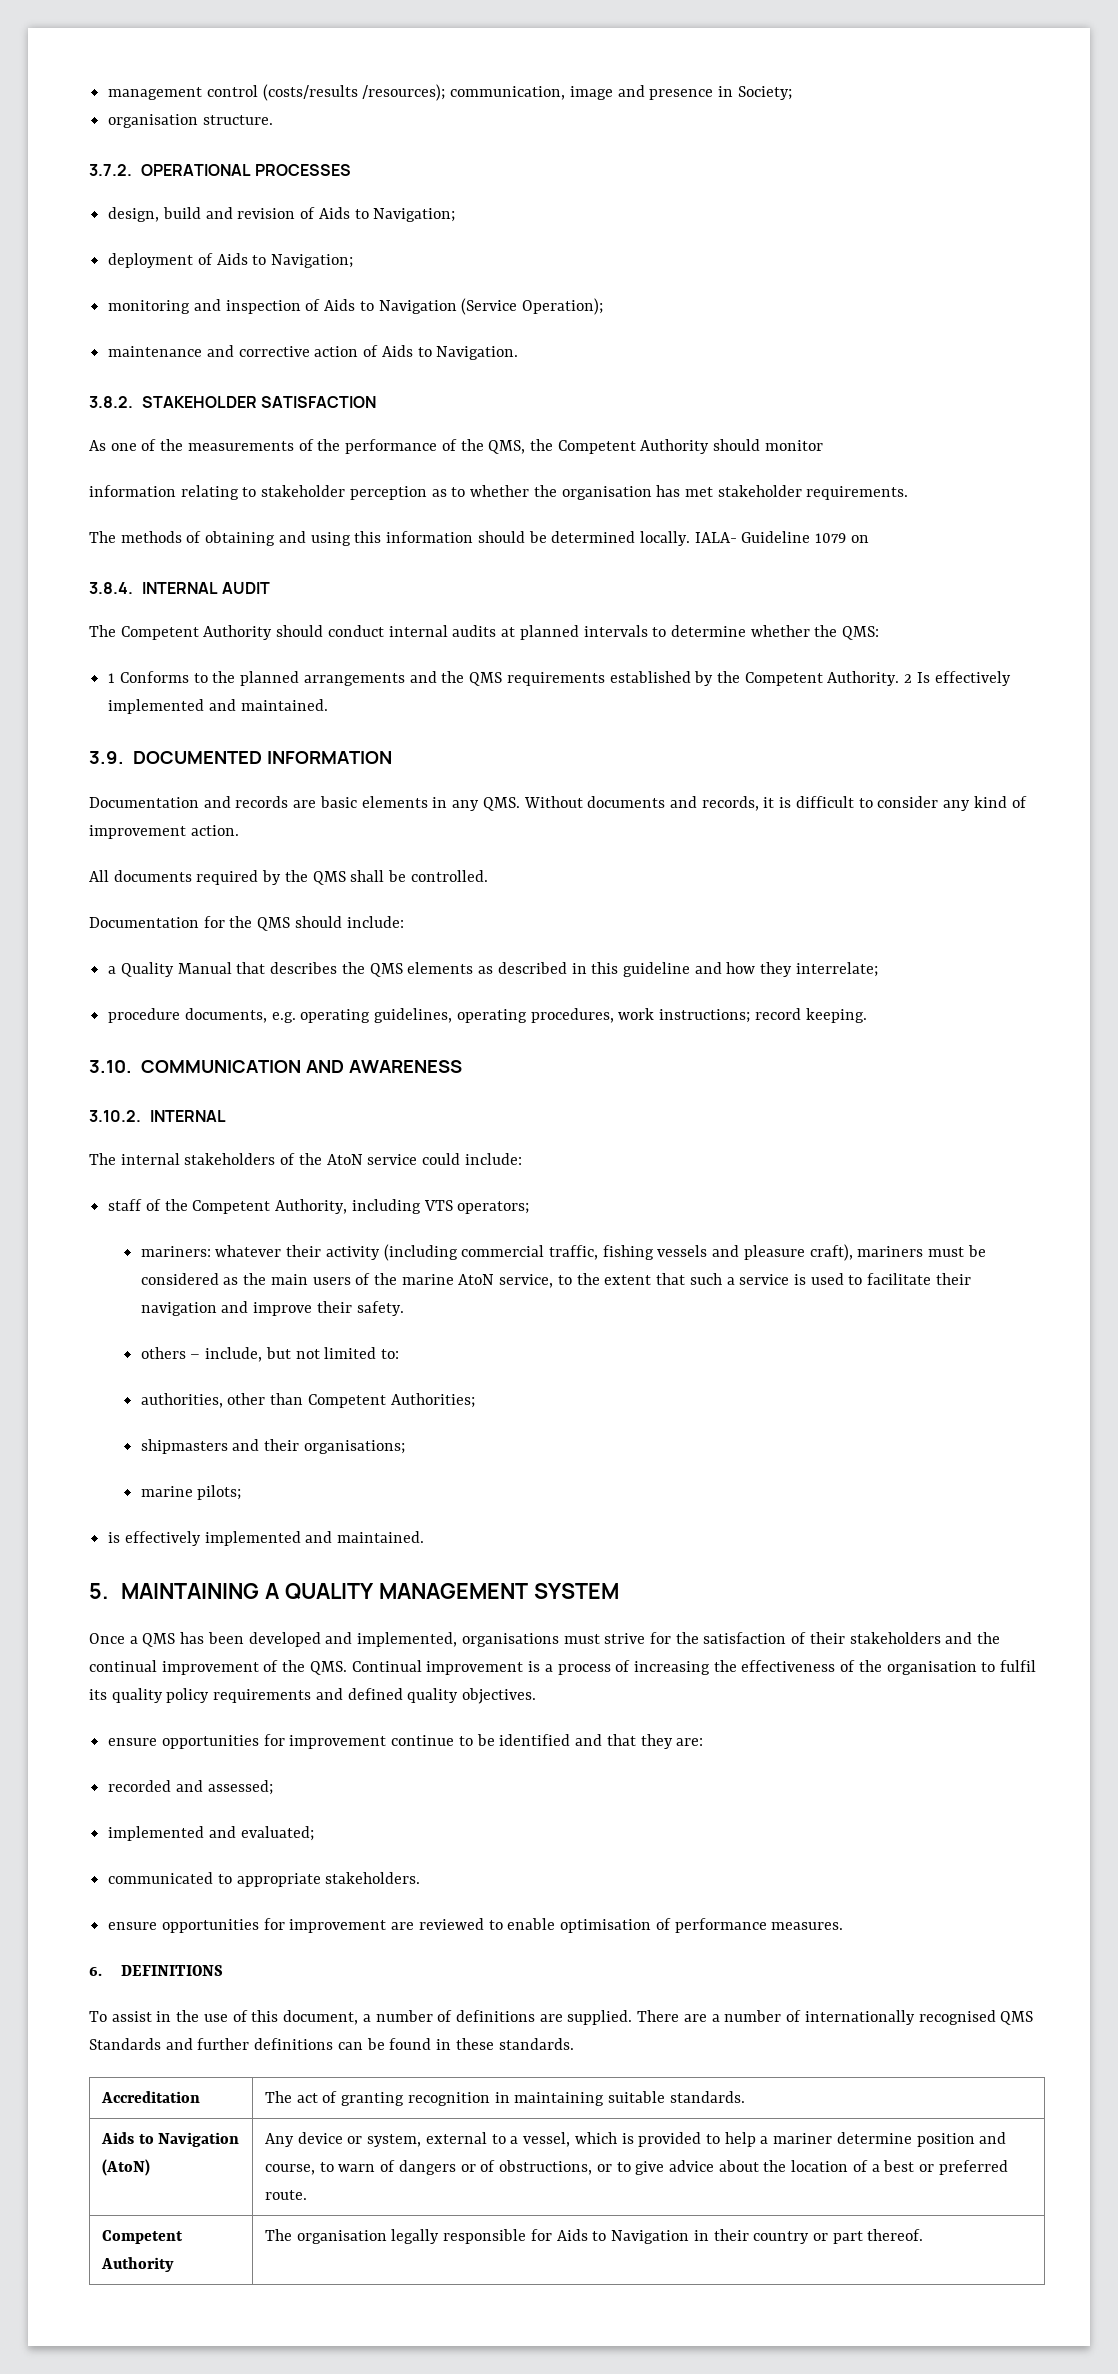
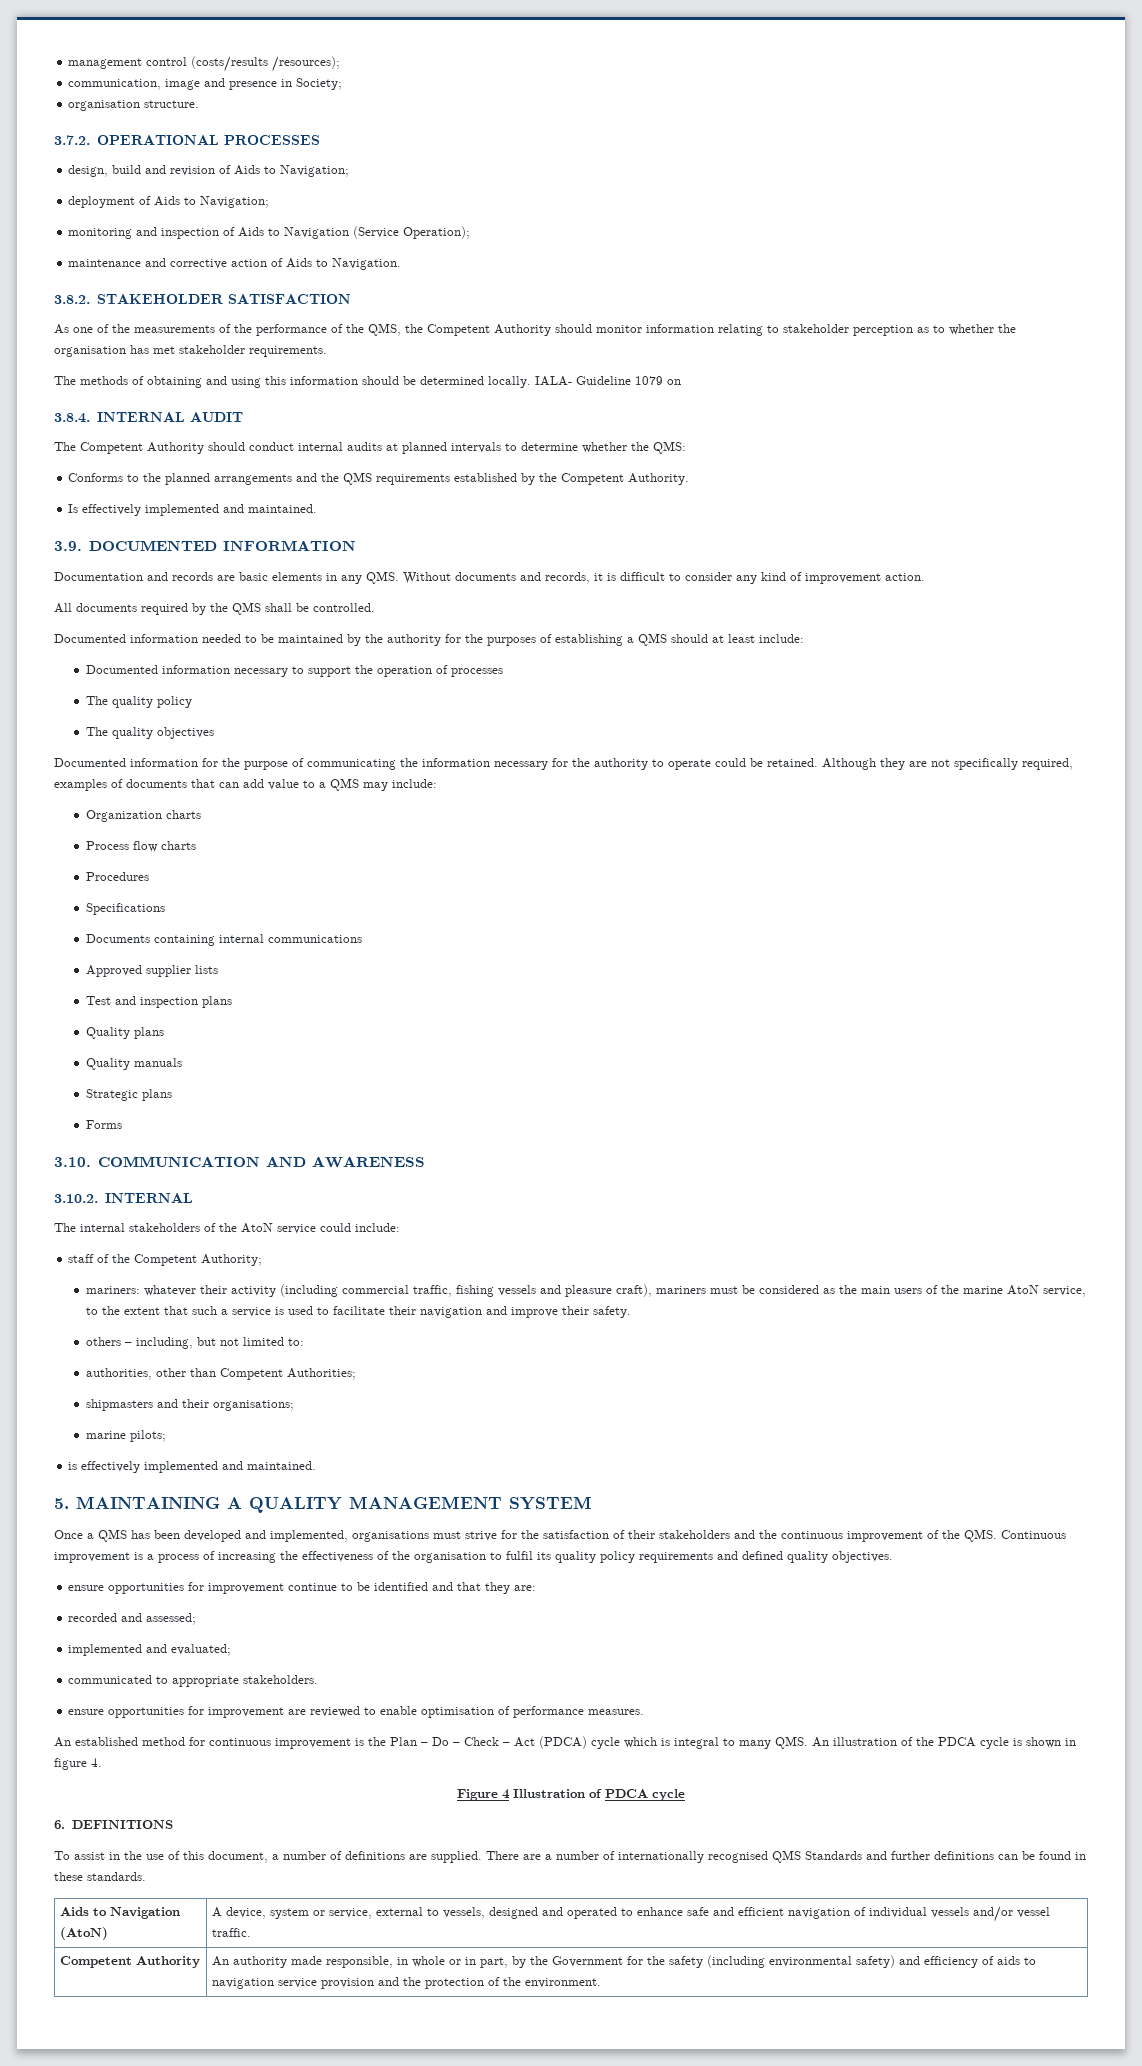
- management control (costs/results /resources); communication, image and presence in Society;
+ management control (costs/results /resources);
+ communication, image and presence in Society;
- As one of the measurements of the performance of the QMS, the Competent Authority should monitor
- information relating to stakeholder perception as to whether the organisation has met stakeholder requirements.
+ As one of the measurements of the performance of the QMS, the Competent Authority should monitor information relating to stakeholder perception as to whether the organisation has met stakeholder requirements.
- 1 Conforms to the planned arrangements and the QMS requirements established by the Competent Authority. 2 Is effectively implemented and maintained.
+ Conforms to the planned arrangements and the QMS requirements established by the Competent Authority.
+ Is effectively implemented and maintained.
- Documentation for the QMS should include:
- a Quality Manual that describes the QMS elements as described in this guideline and how they interrelate;
- procedure documents, e.g. operating guidelines, operating procedures, work instructions; record keeping.
+ Documented information needed to be maintained by the authority for the purposes of establishing a QMS should at least include:
+ Documented information necessary to support the operation of processes
+ The quality policy
+ The quality objectives
+ Documented information for the purpose of communicating the information necessary for the authority to operate could be retained. Although they are not specifically required, examples of documents that can add value to a QMS may include:
+ Organization charts
+ Process flow charts
+ Procedures
+ Specifications
+ Documents containing internal communications
+ Approved supplier lists
+ Test and inspection plans
+ Quality plans
+ Quality manuals
+ Strategic plans
+ Forms
- staff of the Competent Authority, including VTS operators;
+ staff of the Competent Authority;
- others – include, but not limited to:
+ others – including, but not limited to:
- Once a QMS has been developed and implemented, organisations must strive for the satisfaction of their stakeholders and the continual improvement of the QMS. Continual improvement is a process of increasing the effectiveness of the organisation to fulfil its quality policy requirements and defined quality objectives.
+ Once a QMS has been developed and implemented, organisations must strive for the satisfaction of their stakeholders and the continuous improvement of the QMS. Continuous improvement is a process of increasing the effectiveness of the organisation to fulfil its quality policy requirements and defined quality objectives.
+ An established method for continuous improvement is the Plan – Do – Check – Act (PDCA) cycle which is integral to many QMS. An illustration of the PDCA cycle is shown in figure 4.
+ Figure 4 Illustration of PDCA cycle
- Accreditation | The act of granting recognition in maintaining suitable standards.
- Aids to Navigation (AtoN) | Any device or system, external to a vessel, which is provided to help a mariner determine position and course, to warn of dangers or of obstructions, or to give advice about the location of a best or preferred route.
- Competent Authority | The organisation legally responsible for Aids to Navigation in their country or part thereof.
+ Aids to Navigation (AtoN) | A device, system or service, external to vessels, designed and operated to enhance safe and efficient navigation of individual vessels and/or vessel traffic.
+ Competent Authority | An authority made responsible, in whole or in part, by the Government for the safety (including environmental safety) and efficiency of aids to navigation service provision and the protection of the environment.

